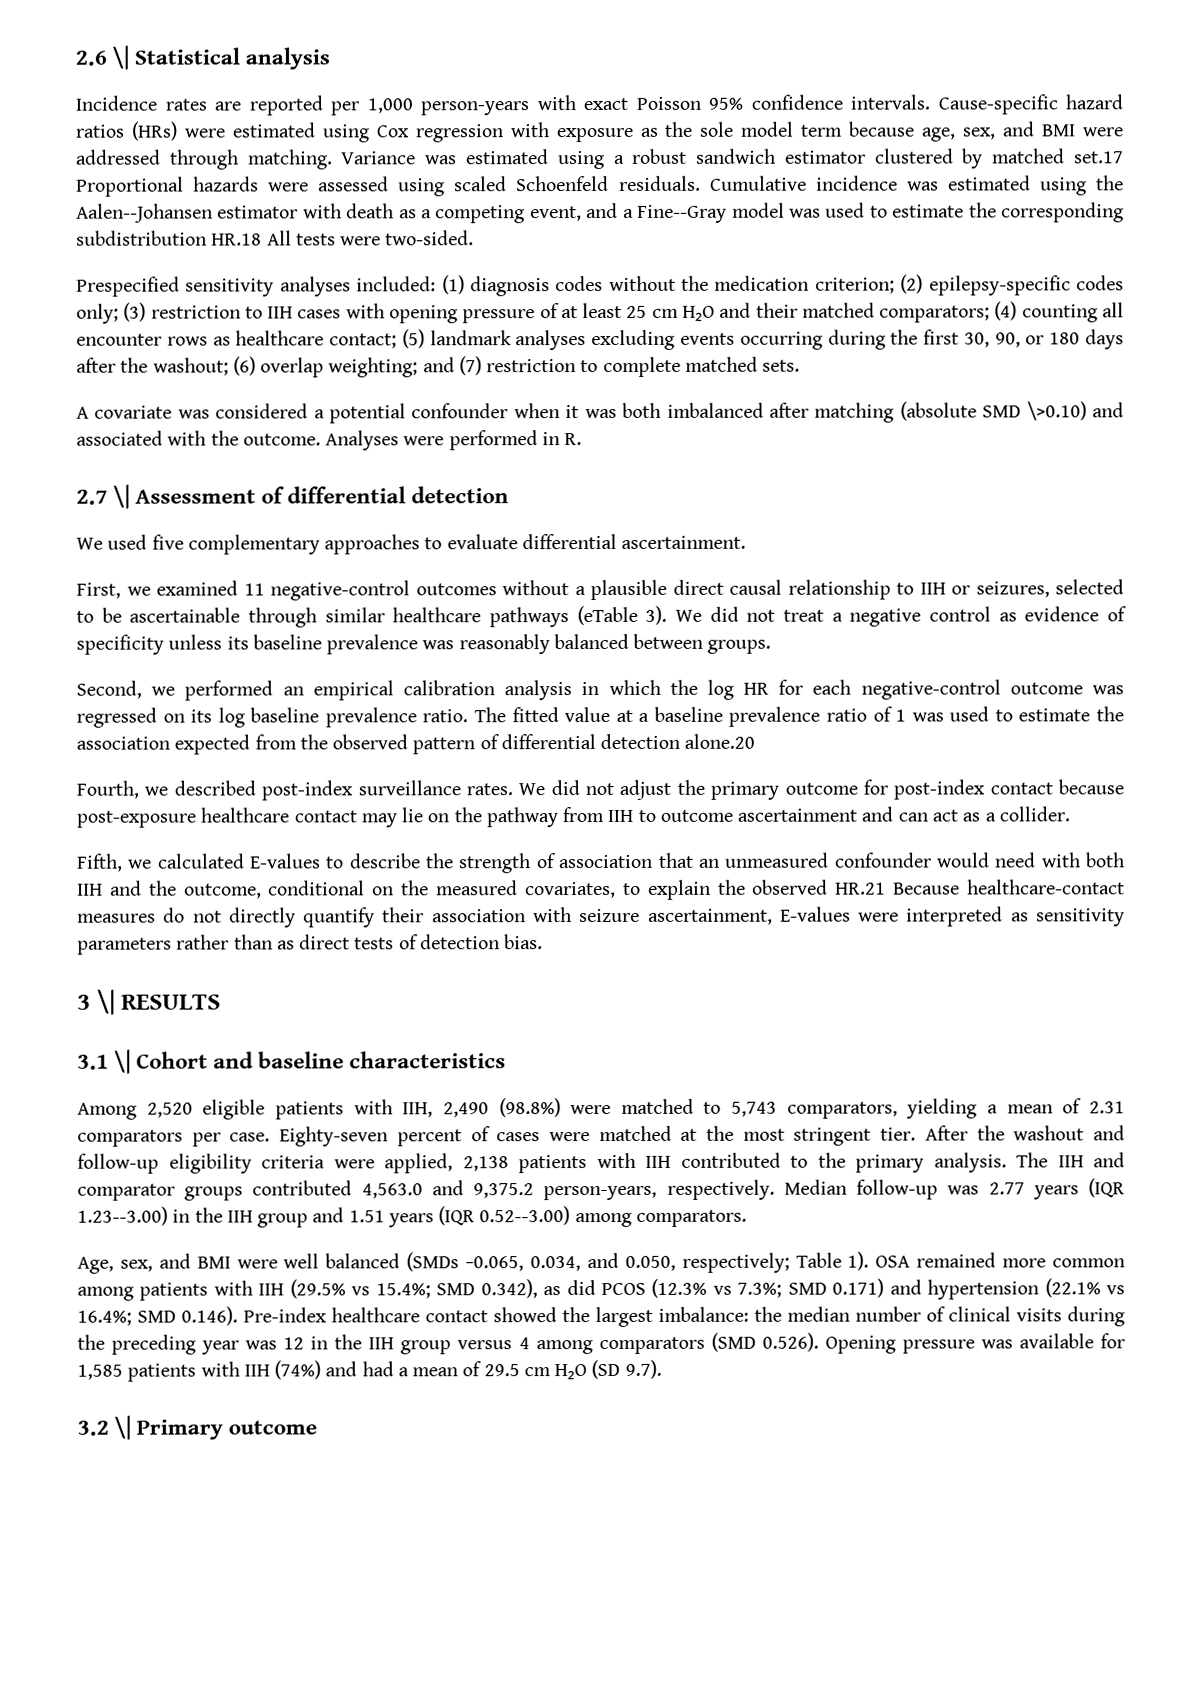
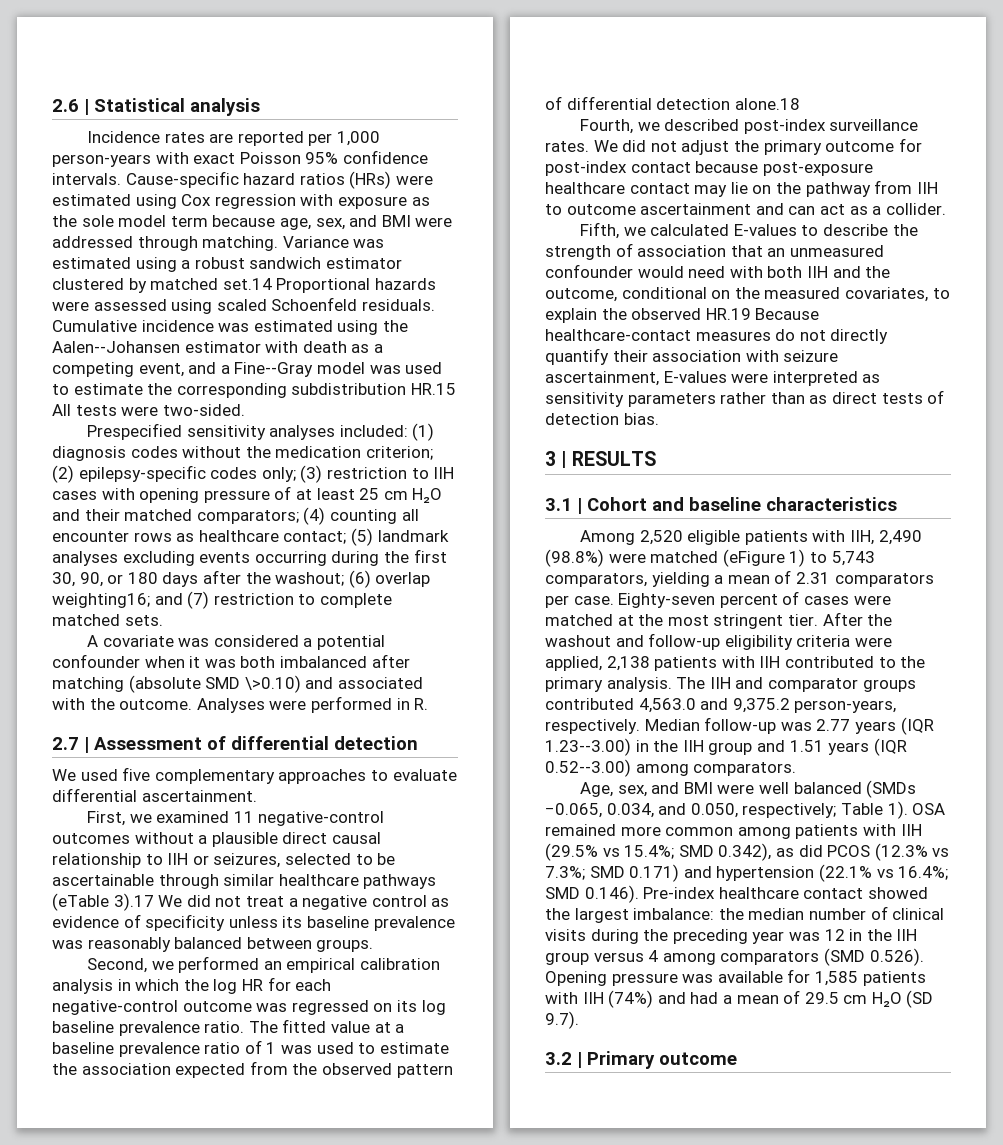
- 2.6 \| Statistical analysis
+ 2.6 | Statistical analysis
- Variance was estimated using a robust sandwich estimator clustered by matched set.17 Proportional hazards were assessed using scaled Schoenfeld residuals.
+ Variance was estimated using a robust sandwich estimator clustered by matched set.14 Proportional hazards were assessed using scaled Schoenfeld residuals.
- Cumulative incidence was estimated using the Aalen--Johansen estimator with death as a competing event, and a Fine--Gray model was used to estimate the corresponding subdistribution HR.18 All tests were two-sided.
+ Cumulative incidence was estimated using the Aalen--Johansen estimator with death as a competing event, and a Fine--Gray model was used to estimate the corresponding subdistribution HR.15 All tests were two-sided.
- (6) overlap weighting;
+ (6) overlap weighting16;
- 2.7 \| Assessment of differential detection
+ 2.7 | Assessment of differential detection
- First, we examined 11 negative-control outcomes without a plausible direct causal relationship to IIH or seizures, selected to be ascertainable through similar healthcare pathways (eTable 3). We did not treat a negative control as evidence of specificity unless its baseline prevalence was reasonably balanced between groups.
+ First, we examined 11 negative-control outcomes without a plausible direct causal relationship to IIH or seizures, selected to be ascertainable through similar healthcare pathways (eTable 3).17 We did not treat a negative control as evidence of specificity unless its baseline prevalence was reasonably balanced between groups.
- The fitted value at a baseline prevalence ratio of 1 was used to estimate the association expected from the observed pattern of differential detection alone.20
+ The fitted value at a baseline prevalence ratio of 1 was used to estimate the association expected from the observed pattern of differential detection alone.18
- Fifth, we calculated E-values to describe the strength of association that an unmeasured confounder would need with both IIH and the outcome, conditional on the measured covariates, to explain the observed HR.21 Because healthcare-contact measures do not directly quantify their association with seizure ascertainment, E-values were interpreted as sensitivity parameters rather than as direct tests of detection bias.
+ Fifth, we calculated E-values to describe the strength of association that an unmeasured confounder would need with both IIH and the outcome, conditional on the measured covariates, to explain the observed HR.19 Because healthcare-contact measures do not directly quantify their association with seizure ascertainment, E-values were interpreted as sensitivity parameters rather than as direct tests of detection bias.
- 3 \| RESULTS
+ 3 | RESULTS
- 3.1 \| Cohort and baseline characteristics
+ 3.1 | Cohort and baseline characteristics
- Among 2,520 eligible patients with IIH, 2,490 (98.8%) were matched to 5,743 comparators, yielding a mean of 2.31 comparators per case.
+ Among 2,520 eligible patients with IIH, 2,490 (98.8%) were matched (eFigure 1) to 5,743 comparators, yielding a mean of 2.31 comparators per case.
- 3.2 \| Primary outcome
+ 3.2 | Primary outcome

